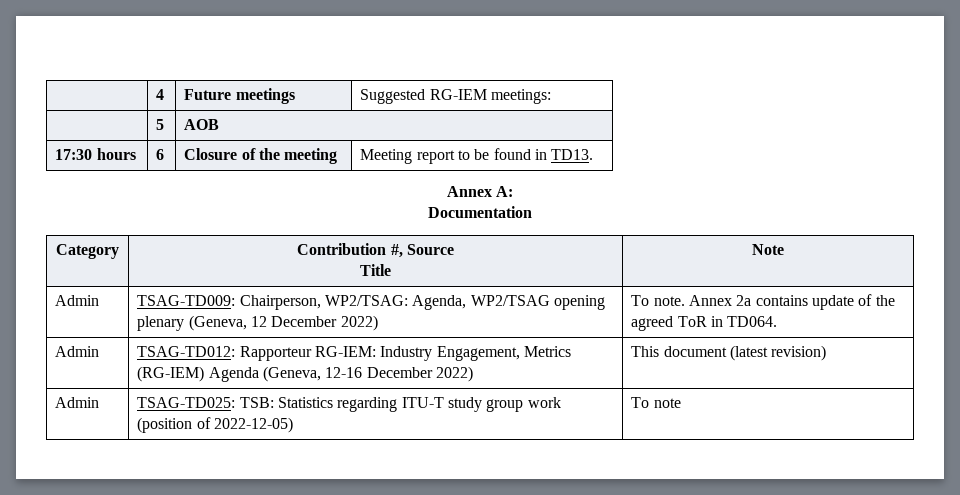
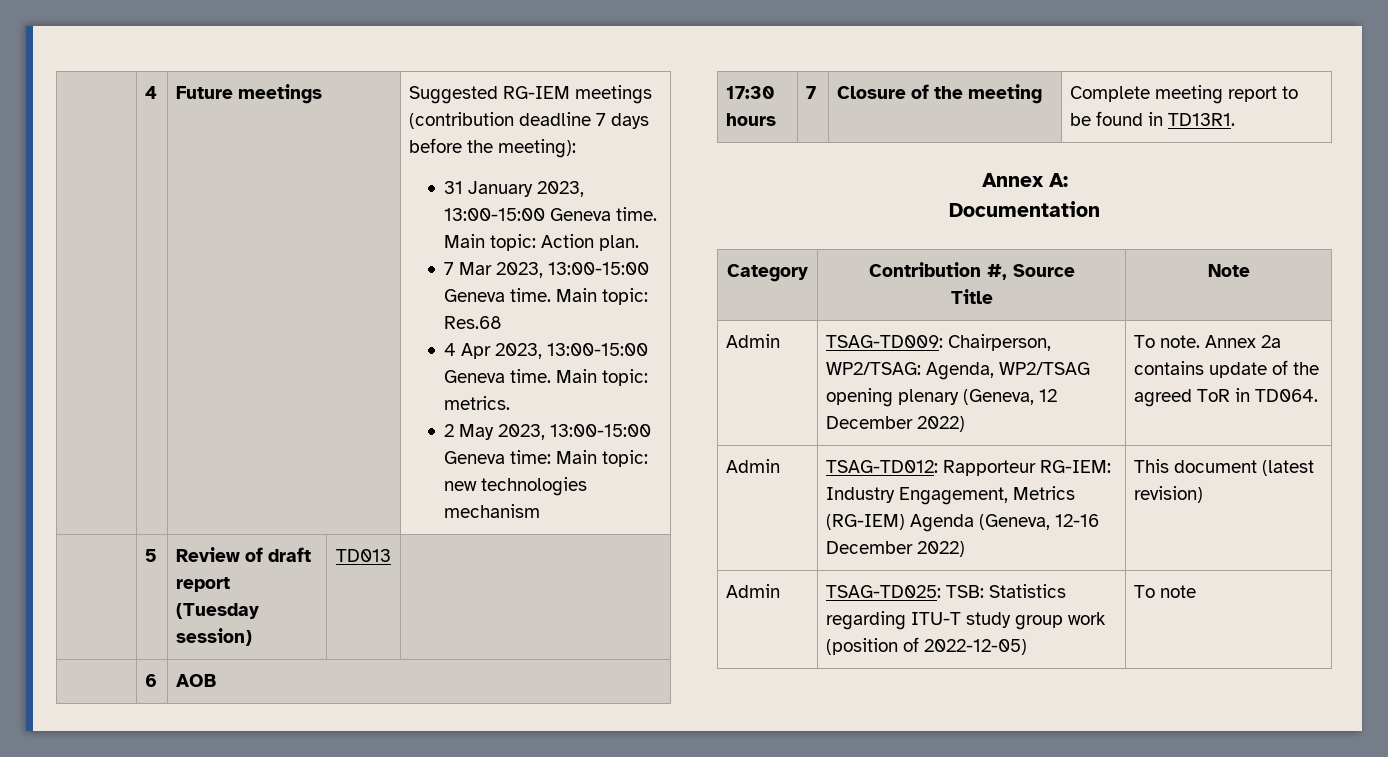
- Suggested RG-IEM meetings:
- | 5 | AOB
+ Suggested RG-IEM meetings (contribution deadline 7 days before the meeting):
+ 31 January 2023, 13:00-15:00 Geneva time. Main topic: Action plan.
+ 7 Mar 2023, 13:00-15:00 Geneva time. Main topic: Res.68
+ 4 Apr 2023, 13:00-15:00 Geneva time. Main topic: metrics.
+ 2 May 2023, 13:00-15:00 Geneva time: Main topic: new technologies mechanism
+ | 5 | Review of draft report (Tuesday session) | TD013 |
+ | 6 | AOB
- 17:30 hours | 6 | Closure of the meeting | Meeting report to be found in TD13.
+ 17:30 hours | 7 | Closure of the meeting | Complete meeting report to be found in TD13R1.

